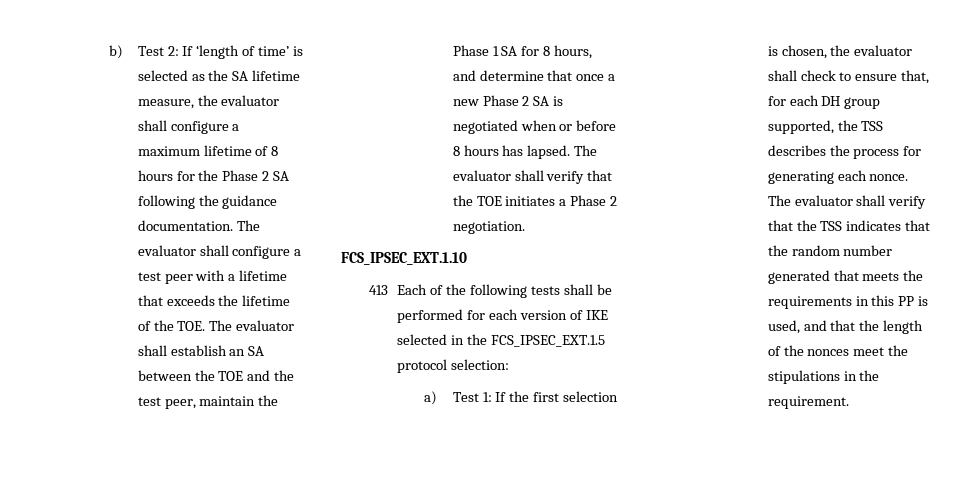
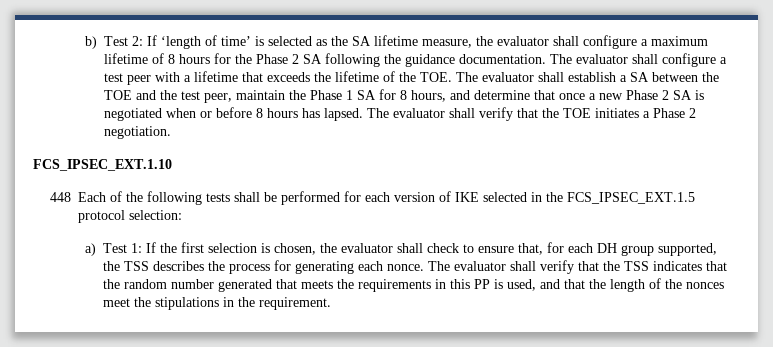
- The evaluator shall configure a test peer with a lifetime that exceeds the lifetime of the TOE. The evaluator shall establish an SA between the TOE and the test peer, maintain the Phase 1 SA for 8 hours, and determine that once a new Phase 2 SA is negotiated when or before 8 hours has lapsed.
+ The evaluator shall configure a test peer with a lifetime that exceeds the lifetime of the TOE. The evaluator shall establish a SA between the TOE and the test peer, maintain the Phase 1 SA for 8 hours, and determine that once a new Phase 2 SA is negotiated when or before 8 hours has lapsed.
- 413 Each of the following tests shall be performed for each version of IKE selected in the FCS_IPSEC_EXT.1.5 protocol selection:
+ 448 Each of the following tests shall be performed for each version of IKE selected in the FCS_IPSEC_EXT.1.5 protocol selection:

